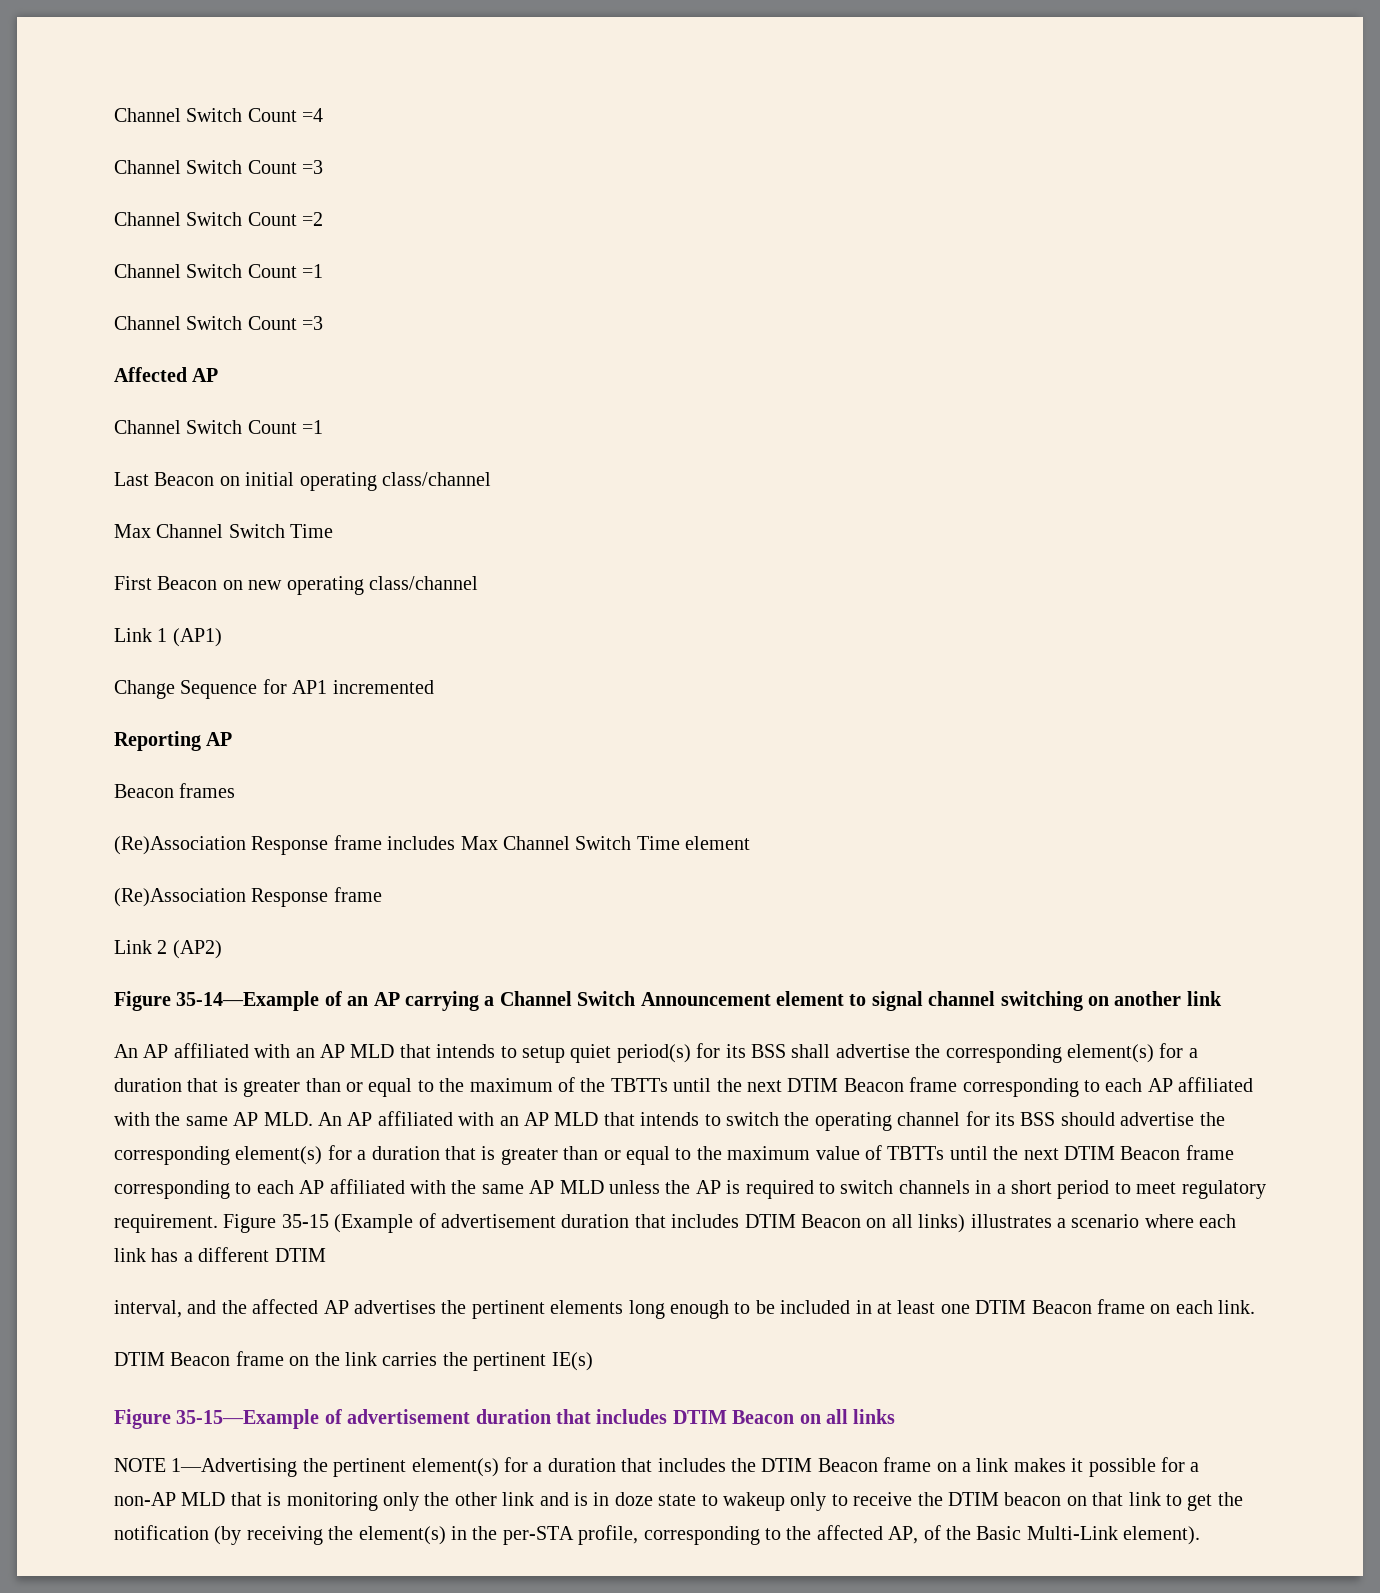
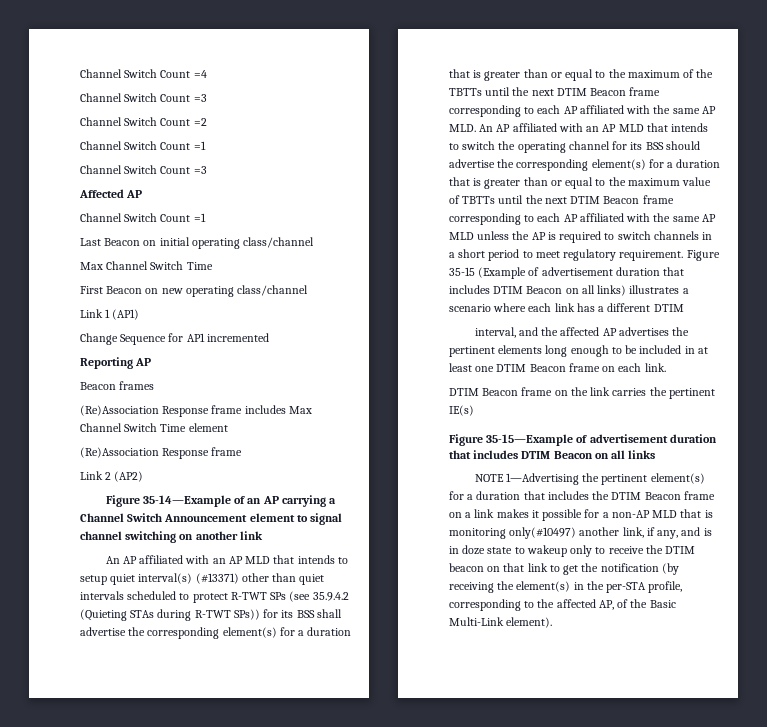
- An AP affiliated with an AP MLD that intends to setup quiet period(s) for its BSS shall advertise the corresponding element(s) for a duration that is greater than or equal to the maximum of the TBTTs until the next DTIM Beacon frame corresponding to each AP affiliated with the same AP MLD. An AP affiliated with an AP MLD that intends to switch the operating channel for its BSS should advertise the corresponding element(s) for a duration that is greater than or equal to the maximum value of TBTTs until the next DTIM Beacon frame corresponding to each AP affiliated with the same AP MLD unless the AP is required to switch channels in a short period to meet regulatory requirement.
+ An AP affiliated with an AP MLD that intends to setup quiet interval(s) (#13371) other than quiet intervals scheduled to protect R-TWT SPs (see 35.9.4.2 (Quieting STAs during R-TWT SPs)) for its BSS shall advertise the corresponding element(s) for a duration that is greater than or equal to the maximum of the TBTTs until the next DTIM Beacon frame corresponding to each AP affiliated with the same AP MLD. An AP affiliated with an AP MLD that intends to switch the operating channel for its BSS should advertise the corresponding element(s) for a duration that is greater than or equal to the maximum value of TBTTs until the next DTIM Beacon frame corresponding to each AP affiliated with the same AP MLD unless the AP is required to switch channels in a short period to meet regulatory requirement.
- NOTE 1—Advertising the pertinent element(s) for a duration that includes the DTIM Beacon frame on a link makes it possible for a non-AP MLD that is monitoring only the other link and is in doze state to wakeup only to receive the DTIM beacon on that link to get the notification (by receiving the element(s) in the per-STA profile, corresponding to the affected AP, of the Basic Multi-Link element).
+ NOTE 1—Advertising the pertinent element(s) for a duration that includes the DTIM Beacon frame on a link makes it possible for a non-AP MLD that is monitoring only(#10497) another link, if any, and is in doze state to wakeup only to receive the DTIM beacon on that link to get the notification (by receiving the element(s) in the per-STA profile, corresponding to the affected AP, of the Basic Multi-Link element).

